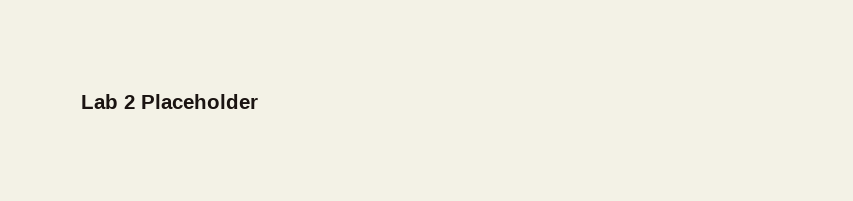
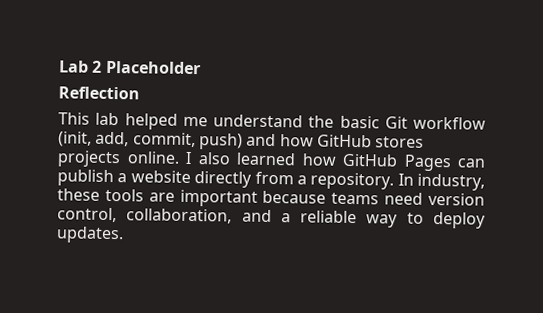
+ Reflection
+ This lab helped me understand the basic Git workflow (init, add, commit, push) and how GitHub stores projects online. I also learned how GitHub Pages can publish a website directly from a repository. In industry, these tools are important because teams need version control, collaboration, and a reliable way to deploy updates.

